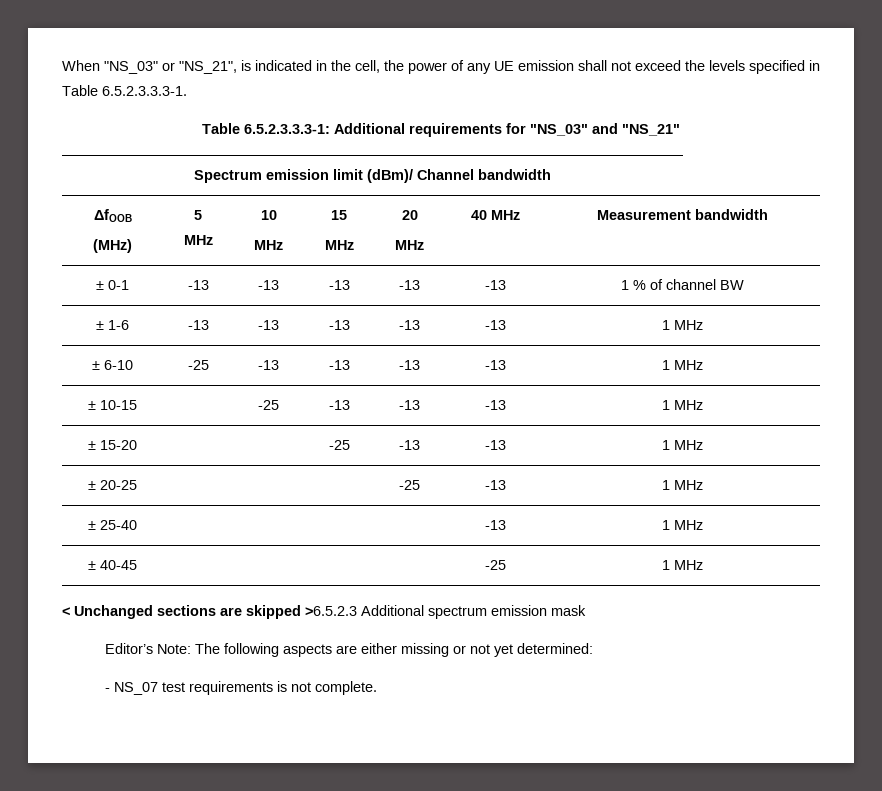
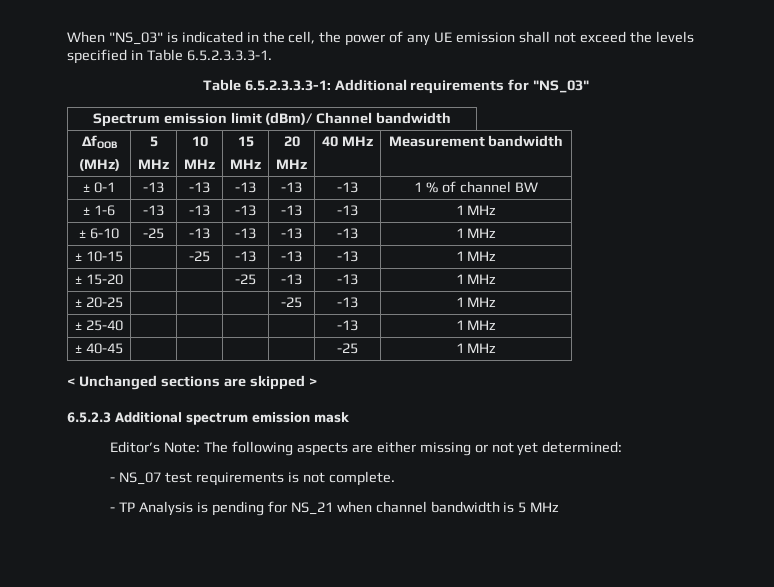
- When "NS_03" or "NS_21", is indicated in the cell, the power of any UE emission shall not exceed the levels specified in Table 6.5.2.3.3.3-1.
+ When "NS_03" is indicated in the cell, the power of any UE emission shall not exceed the levels specified in Table 6.5.2.3.3.3-1.
- Table 6.5.2.3.3.3-1: Additional requirements for "NS_03" and "NS_21"
+ Table 6.5.2.3.3.3-1: Additional requirements for "NS_03"
- < Unchanged sections are skipped >6.5.2.3 Additional spectrum emission mask
+ < Unchanged sections are skipped >
+ 6.5.2.3 Additional spectrum emission mask
+ - TP Analysis is pending for NS_21 when channel bandwidth is 5 MHz

